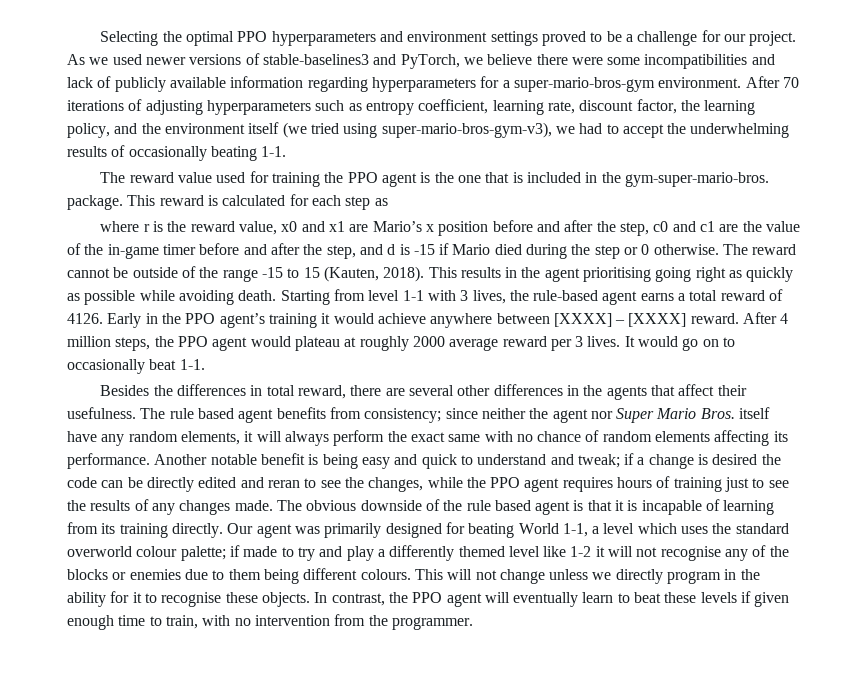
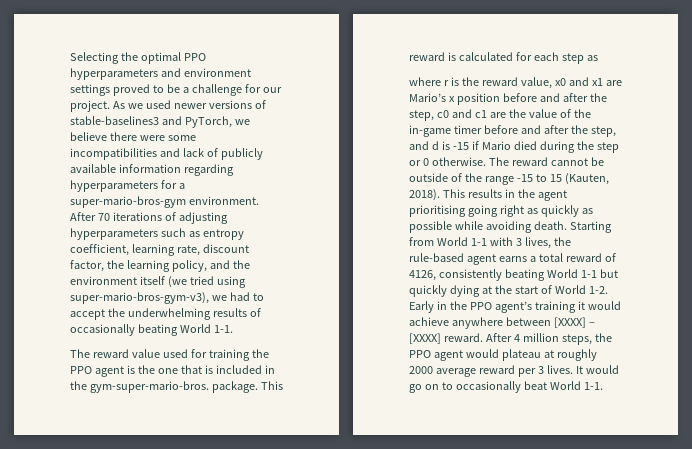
- After 70 iterations of adjusting hyperparameters such as entropy coefficient, learning rate, discount factor, the learning policy, and the environment itself (we tried using super-mario-bros-gym-v3), we had to accept the underwhelming results of occasionally beating 1-1.
+ After 70 iterations of adjusting hyperparameters such as entropy coefficient, learning rate, discount factor, the learning policy, and the environment itself (we tried using super-mario-bros-gym-v3), we had to accept the underwhelming results of occasionally beating World 1-1.
- Starting from level 1-1 with 3 lives, the rule-based agent earns a total reward of 4126.
+ Starting from World 1-1 with 3 lives, the rule-based agent earns a total reward of 4126, consistently beating World 1-1 but quickly dying at the start of World 1-2.
- It would go on to occasionally beat 1-1.
- Besides the differences in total reward, there are several other differences in the agents that affect their usefulness. The rule based agent benefits from consistency; since neither the agent nor Super Mario Bros. itself have any random elements, it will always perform the exact same with no chance of random elements affecting its performance. Another notable benefit is being easy and quick to understand and tweak; if a change is desired the code can be directly edited and reran to see the changes, while the PPO agent requires hours of training just to see the results of any changes made. The obvious downside of the rule based agent is that it is incapable of learning from its training directly. Our agent was primarily designed for beating World 1-1, a level which uses the standard overworld colour palette; if made to try and play a differently themed level like 1-2 it will not recognise any of the blocks or enemies due to them being different colours. This will not change unless we directly program in the ability for it to recognise these objects. In contrast, the PPO agent will eventually learn to beat these levels if given enough time to train, with no intervention from the programmer.
+ It would go on to occasionally beat World 1-1.

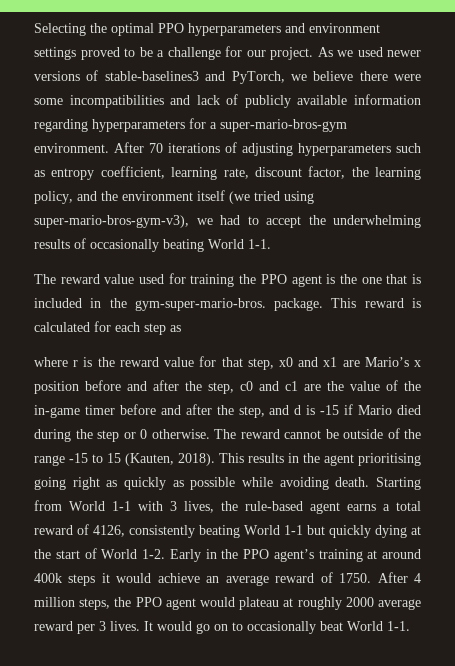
- where r is the reward value, x0 and x1 are Mario’s x position before and after the step, c0 and c1 are the value of the in-game timer before and after the step, and d is -15 if Mario died during the step or 0 otherwise.
+ where r is the reward value for that step, x0 and x1 are Mario’s x position before and after the step, c0 and c1 are the value of the in-game timer before and after the step, and d is -15 if Mario died during the step or 0 otherwise.
- Early in the PPO agent’s training it would achieve anywhere between [XXXX] – [XXXX] reward.
+ Early in the PPO agent’s training at around 400k steps it would achieve an average reward of 1750.

